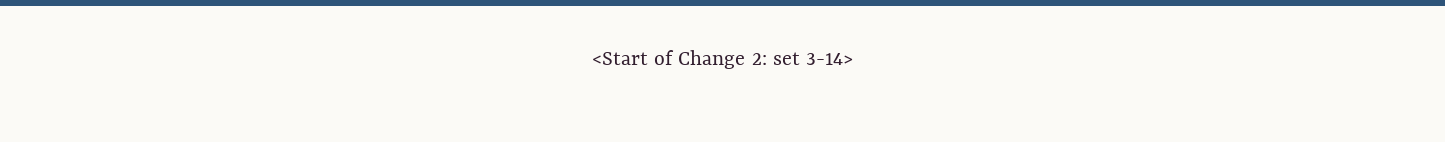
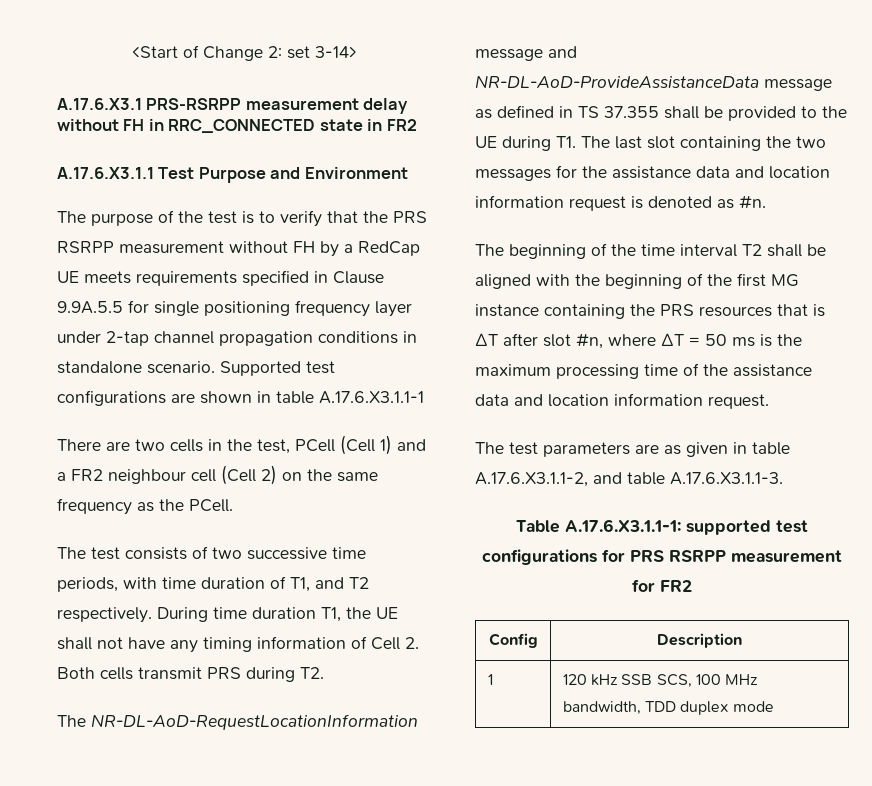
+ A.17.6.X3.1 PRS-RSRPP measurement delay without FH in RRC_CONNECTED state in FR2
+ A.17.6.X3.1.1 Test Purpose and Environment
+ The purpose of the test is to verify that the PRS RSRPP measurement without FH by a RedCap UE meets requirements specified in Clause 9.9A.5.5 for single positioning frequency layer under 2-tap channel propagation conditions in standalone scenario. Supported test configurations are shown in table A.17.6.X3.1.1-1
+ There are two cells in the test, PCell (Cell 1) and a FR2 neighbour cell (Cell 2) on the same frequency as the PCell.
+ The test consists of two successive time periods, with time duration of T1, and T2 respectively. During time duration T1, the UE shall not have any timing information of Cell 2. Both cells transmit PRS during T2.
+ The NR-DL-AoD-RequestLocationInformation message and NR-DL-AoD-ProvideAssistanceData message as defined in TS 37.355 shall be provided to the UE during T1. The last slot containing the two messages for the assistance data and location information request is denoted as #n.
+ The beginning of the time interval T2 shall be aligned with the beginning of the first MG instance containing the PRS resources that is ΔT after slot #n, where ΔT = 50 ms is the maximum processing time of the assistance data and location information request.
+ The test parameters are as given in table A.17.6.X3.1.1-2, and table A.17.6.X3.1.1-3.
+ Table A.17.6.X3.1.1-1: supported test configurations for PRS RSRPP measurement for FR2
+ Config | Description
+ 1 | 120 kHz SSB SCS, 100 MHz bandwidth, TDD duplex mode

